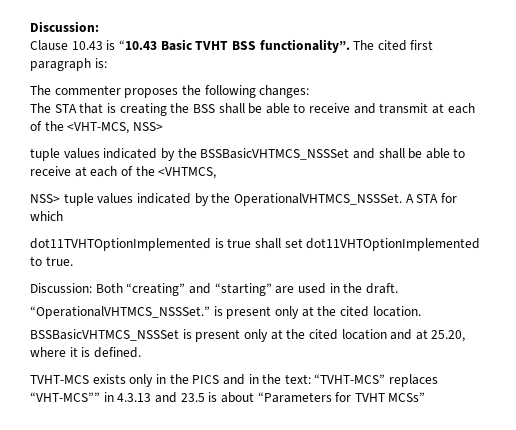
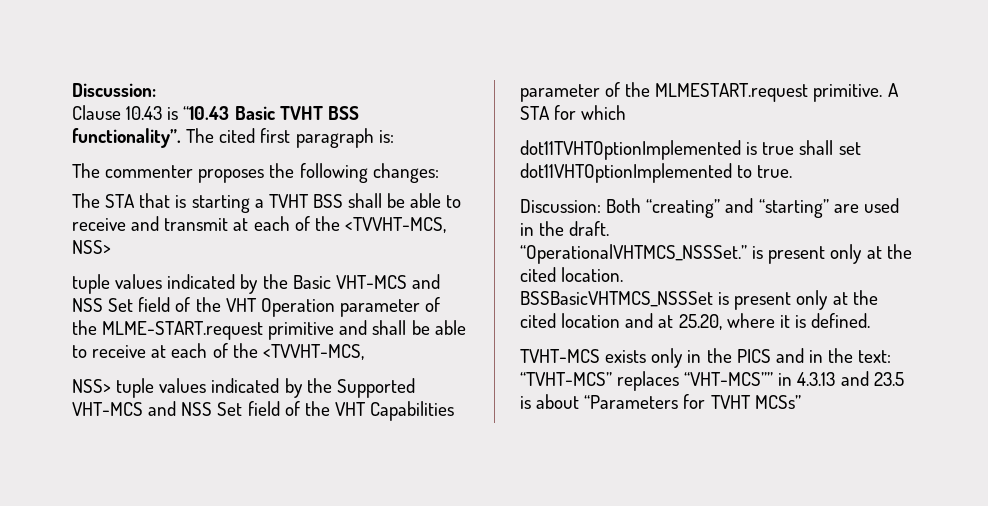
- The STA that is creating the BSS shall be able to receive and transmit at each of the <VHT-MCS, NSS>
+ The STA that is starting a TVHT BSS shall be able to receive and transmit at each of the <TVVHT-MCS, NSS>
- tuple values indicated by the BSSBasicVHTMCS_NSSSet and shall be able to receive at each of the <VHTMCS,
+ tuple values indicated by the Basic VHT-MCS and NSS Set field of the VHT Operation parameter of the MLME-START.request primitive and shall be able to receive at each of the <TVVHT-MCS,
- NSS> tuple values indicated by the OperationalVHTMCS_NSSSet.
+ NSS> tuple values indicated by the Supported VHT-MCS and NSS Set field of the VHT Capabilities parameter of the MLMESTART.request primitive.

